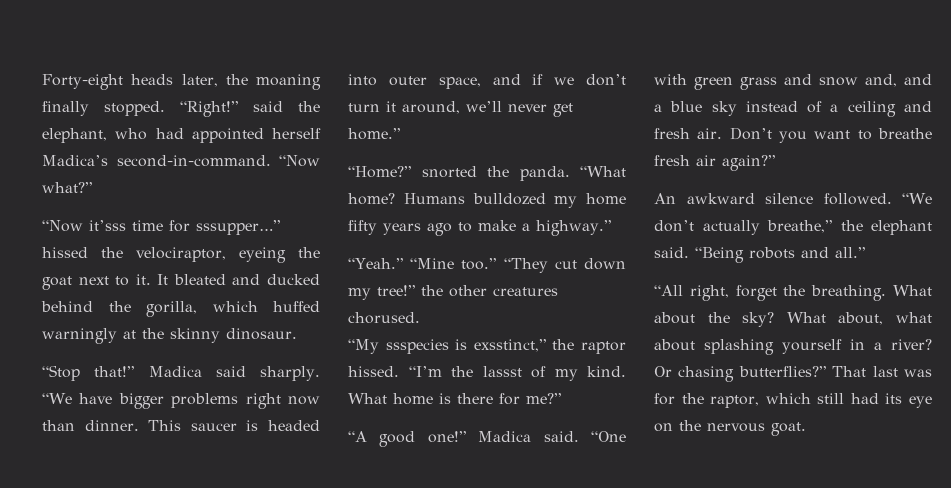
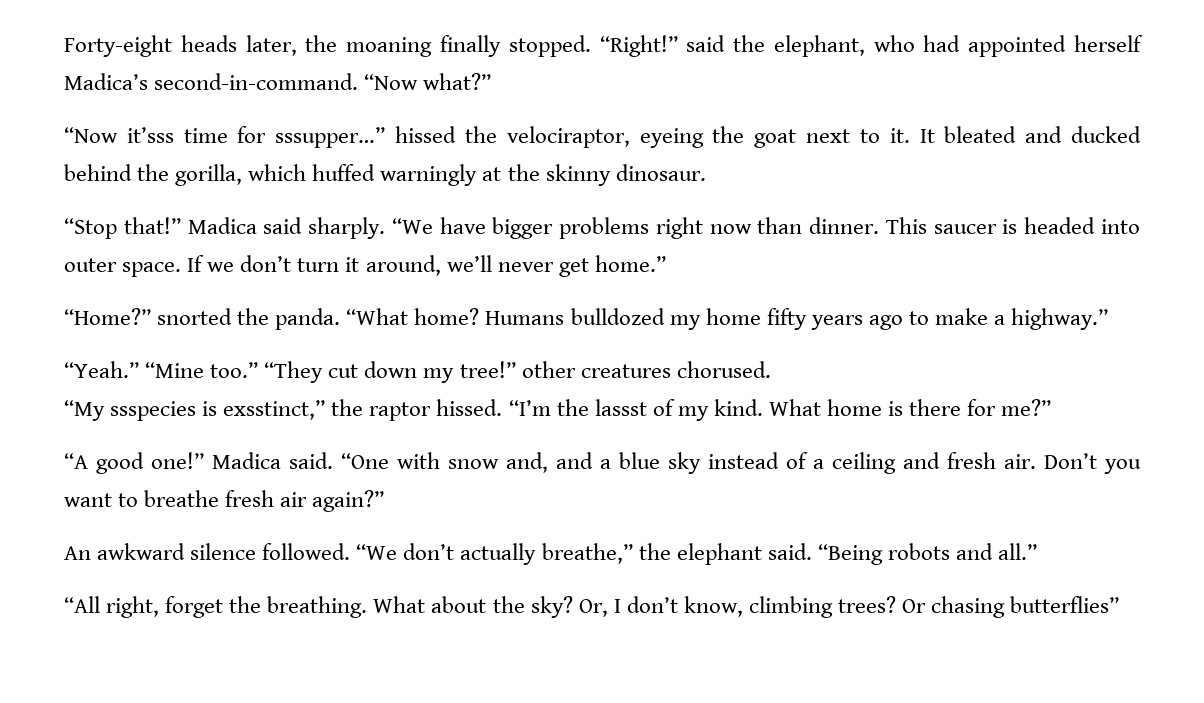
- This saucer is headed into outer space, and if we don’t turn it around, we’ll never get home.”
+ This saucer is headed into outer space. If we don’t turn it around, we’ll never get home.”
- “They cut down my tree!” the other creatures chorused.
+ “They cut down my tree!” other creatures chorused.
- “One with green grass and snow and, and a blue sky instead of a ceiling and fresh air.
+ “One with snow and, and a blue sky instead of a ceiling and fresh air.
- What about, what about splashing yourself in a river? Or chasing butterflies?” That last was for the raptor, which still had its eye on the nervous goat.
+ Or, I don’t know, climbing trees? Or chasing butterflies”

